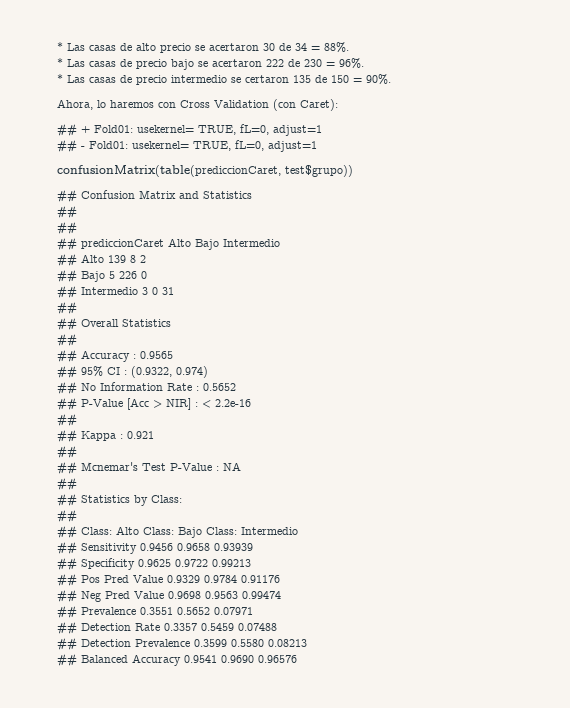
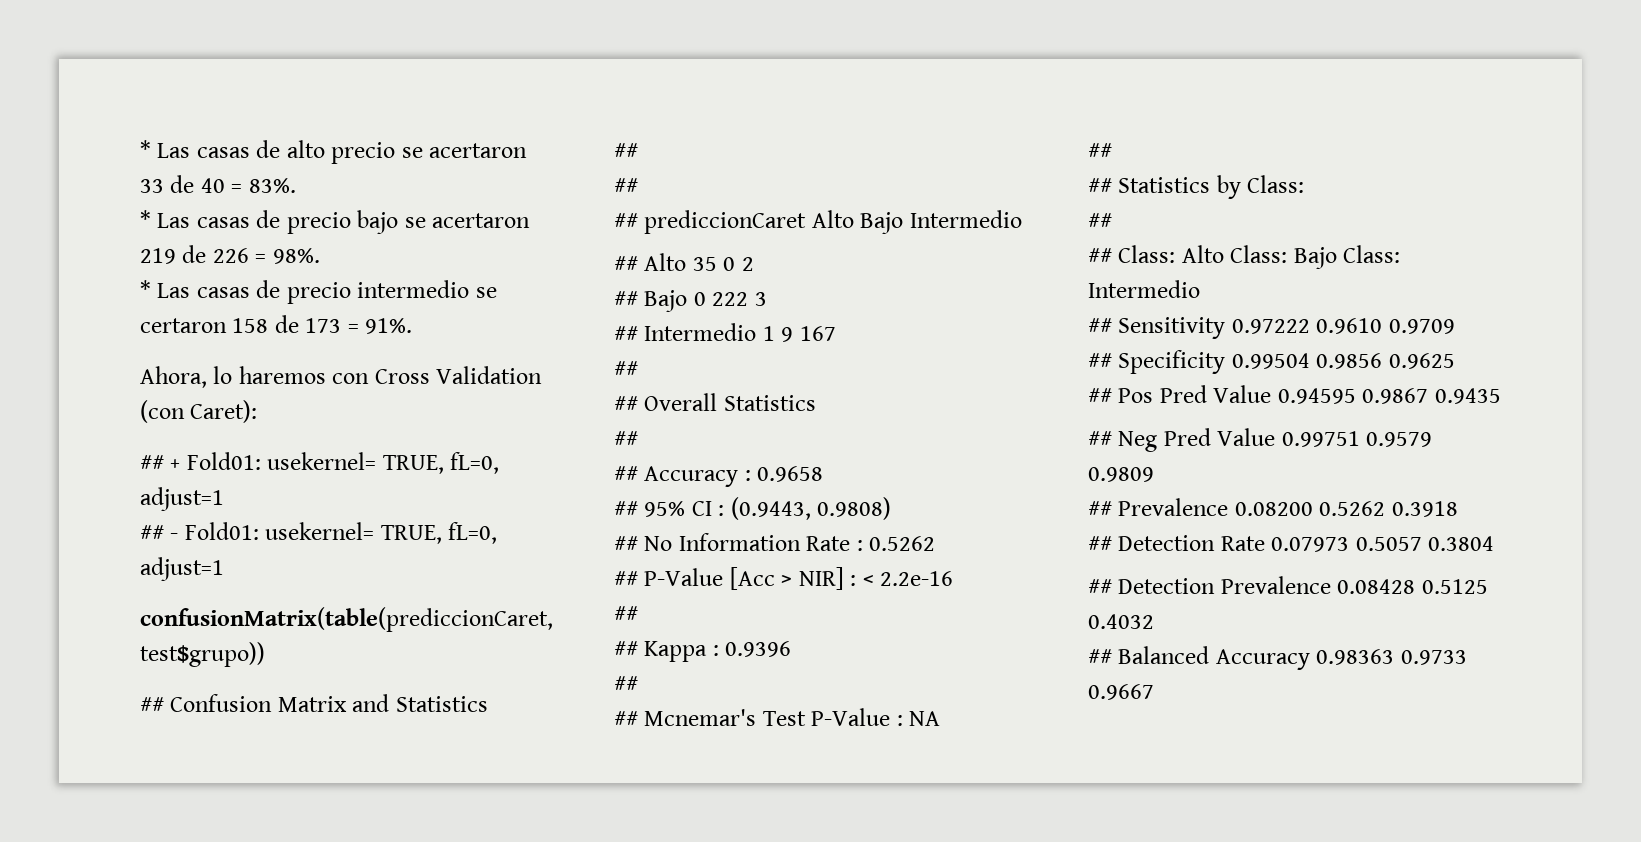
- * Las casas de alto precio se acertaron 30 de 34 = 88%.
+ * Las casas de alto precio se acertaron 33 de 40 = 83%.
- * Las casas de precio bajo se acertaron 222 de 230 = 96%.
+ * Las casas de precio bajo se acertaron 219 de 226 = 98%.
- * Las casas de precio intermedio se certaron 135 de 150 = 90%.
+ * Las casas de precio intermedio se certaron 158 de 173 = 91%.
- ## Alto 139 8 2
+ ## Alto 35 0 2
- ## Bajo 5 226 0
+ ## Bajo 0 222 3
- ## Intermedio 3 0 31
+ ## Intermedio 1 9 167
- ## Accuracy : 0.9565
+ ## Accuracy : 0.9658
- ## 95% CI : (0.9322, 0.974)
+ ## 95% CI : (0.9443, 0.9808)
- ## No Information Rate : 0.5652
+ ## No Information Rate : 0.5262
- ## Kappa : 0.921
+ ## Kappa : 0.9396
- ## Sensitivity 0.9456 0.9658 0.93939
+ ## Sensitivity 0.97222 0.9610 0.9709
- ## Specificity 0.9625 0.9722 0.99213
+ ## Specificity 0.99504 0.9856 0.9625
- ## Pos Pred Value 0.9329 0.9784 0.91176
+ ## Pos Pred Value 0.94595 0.9867 0.9435
- ## Neg Pred Value 0.9698 0.9563 0.99474
+ ## Neg Pred Value 0.99751 0.9579 0.9809
- ## Prevalence 0.3551 0.5652 0.07971
+ ## Prevalence 0.08200 0.5262 0.3918
- ## Detection Rate 0.3357 0.5459 0.07488
+ ## Detection Rate 0.07973 0.5057 0.3804
- ## Detection Prevalence 0.3599 0.5580 0.08213
+ ## Detection Prevalence 0.08428 0.5125 0.4032
- ## Balanced Accuracy 0.9541 0.9690 0.96576
+ ## Balanced Accuracy 0.98363 0.9733 0.9667

